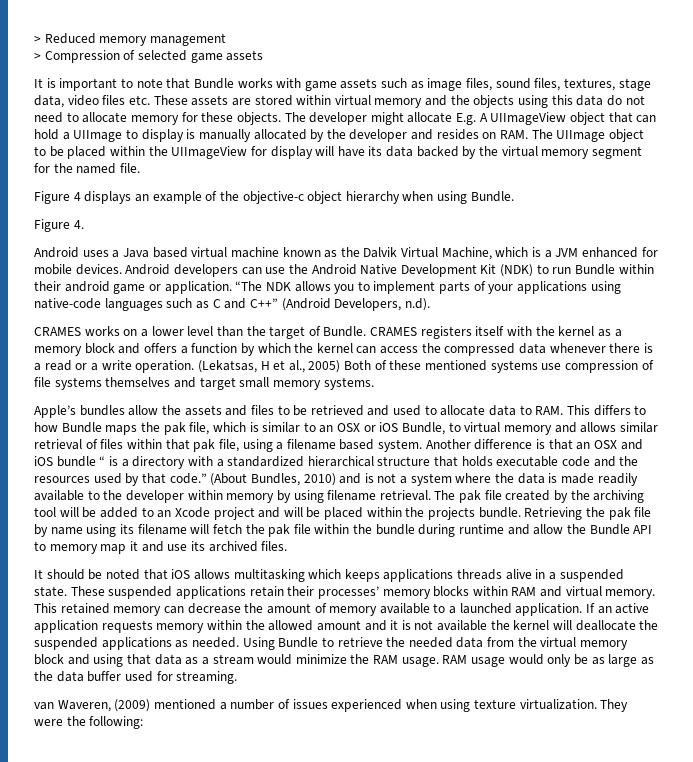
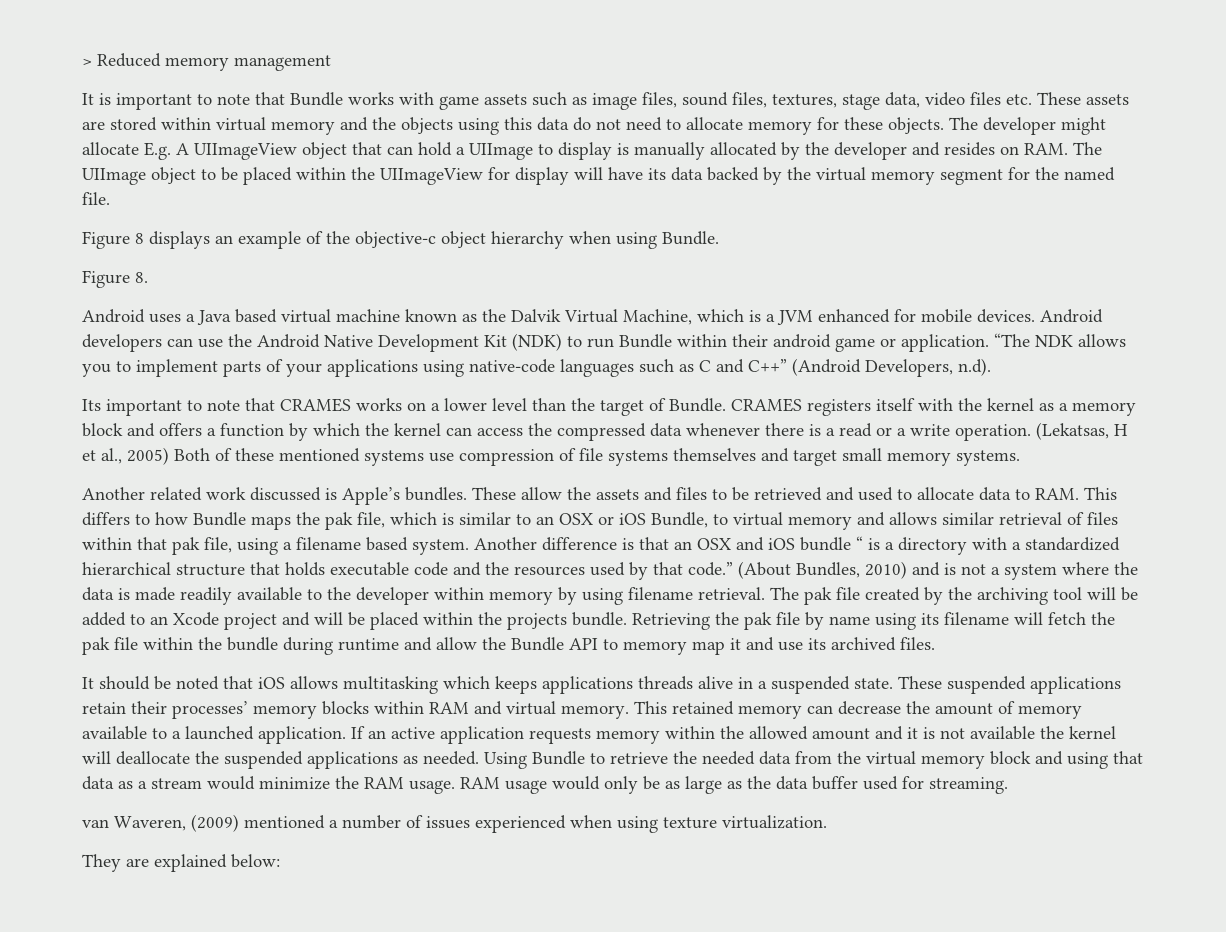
- > Compression of selected game assets
- Figure 4 displays an example of the objective-c object hierarchy when using Bundle.
+ Figure 8 displays an example of the objective-c object hierarchy when using Bundle.
- Figure 4.
+ Figure 8.
- CRAMES works on a lower level than the target of Bundle.
+ Its important to note that CRAMES works on a lower level than the target of Bundle.
- Apple’s bundles allow the assets and files to be retrieved and used to allocate data to RAM. This differs to how Bundle maps the pak file, which is similar to an OSX or iOS Bundle, to virtual memory and allows similar retrieval of files within that pak file, using a filename based system.
+ Another related work discussed is Apple’s bundles. These allow the assets and files to be retrieved and used to allocate data to RAM. This differs to how Bundle maps the pak file, which is similar to an OSX or iOS Bundle, to virtual memory and allows similar retrieval of files within that pak file, using a filename based system.
- van Waveren, (2009) mentioned a number of issues experienced when using texture virtualization. They were the following:
+ van Waveren, (2009) mentioned a number of issues experienced when using texture virtualization.
+ They are explained below:

